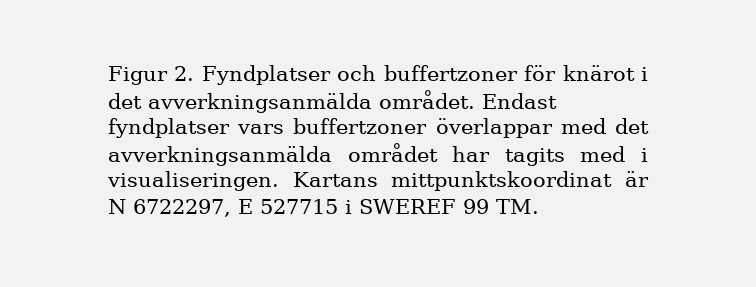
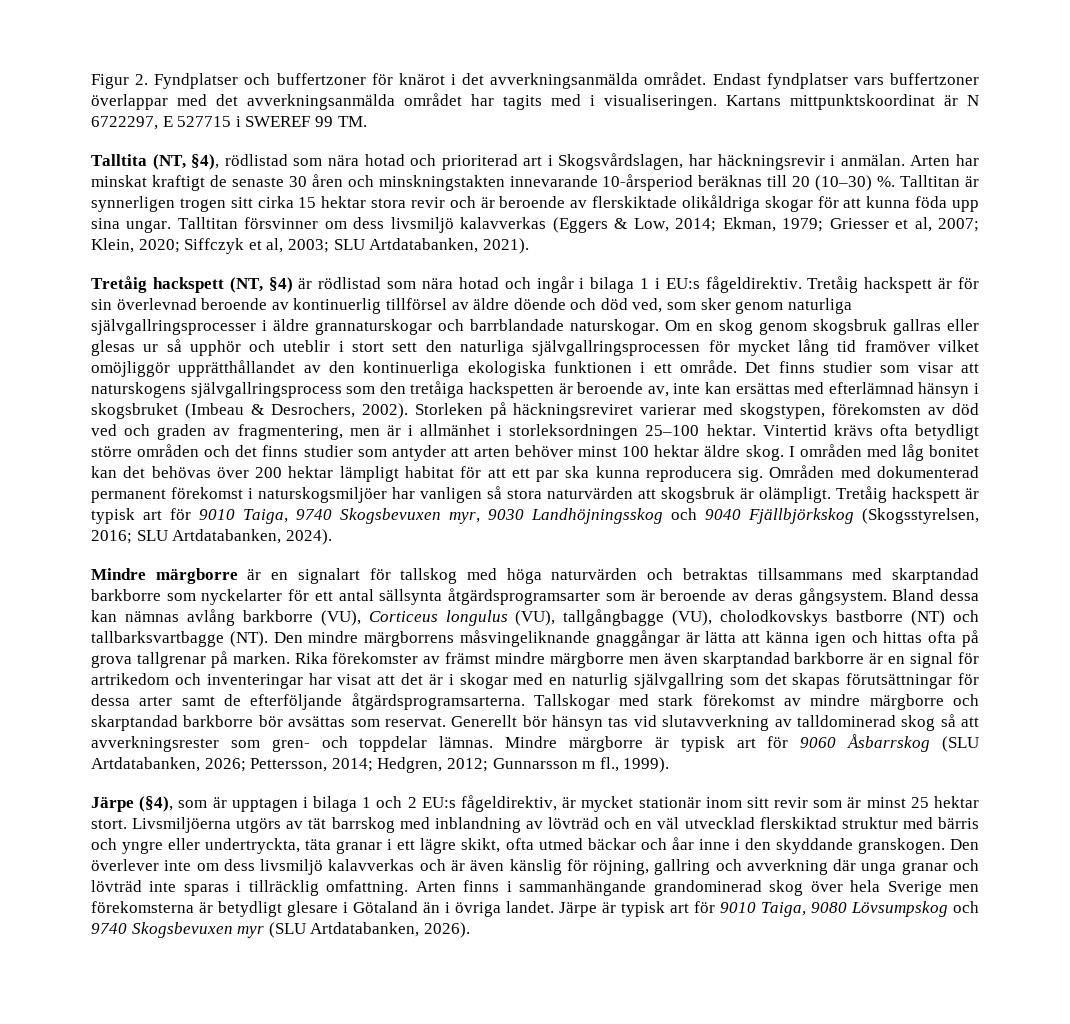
+ Talltita (NT, §4), rödlistad som nära hotad och prioriterad art i Skogsvårdslagen, har häckningsrevir i anmälan. Arten har minskat kraftigt de senaste 30 åren och minskningstakten innevarande 10-årsperiod beräknas till 20 (10–30) %. Talltitan är synnerligen trogen sitt cirka 15 hektar stora revir och är beroende av flerskiktade olikåldriga skogar för att kunna föda upp sina ungar. Talltitan försvinner om dess livsmiljö kalavverkas (Eggers & Low, 2014; Ekman, 1979; Griesser et al, 2007; Klein, 2020; Siffczyk et al, 2003; SLU Artdatabanken, 2021).
+ Tretåig hackspett (NT, §4) är rödlistad som nära hotad och ingår i bilaga 1 i EU:s fågeldirektiv. Tretåig hackspett är för sin överlevnad beroende av kontinuerlig tillförsel av äldre döende och död ved, som sker genom naturliga självgallringsprocesser i äldre grannaturskogar och barrblandade naturskogar. Om en skog genom skogsbruk gallras eller glesas ur så upphör och uteblir i stort sett den naturliga självgallringsprocessen för mycket lång tid framöver vilket omöjliggör upprätthållandet av den kontinuerliga ekologiska funktionen i ett område. Det finns studier som visar att naturskogens självgallringsprocess som den tretåiga hackspetten är beroende av, inte kan ersättas med efterlämnad hänsyn i skogsbruket (Imbeau & Desrochers, 2002). Storleken på häckningsreviret varierar med skogstypen, förekomsten av död ved och graden av fragmentering, men är i allmänhet i storleksordningen 25–100 hektar. Vintertid krävs ofta betydligt större områden och det finns studier som antyder att arten behöver minst 100 hektar äldre skog. I områden med låg bonitet kan det behövas över 200 hektar lämpligt habitat för att ett par ska kunna reproducera sig. Områden med dokumenterad permanent förekomst i naturskogsmiljöer har vanligen så stora naturvärden att skogsbruk är olämpligt. Tretåig hackspett är typisk art för 9010 Taiga, 9740 Skogsbevuxen myr, 9030 Landhöjningsskog och 9040 Fjällbjörkskog (Skogsstyrelsen, 2016; SLU Artdatabanken, 2024).
+ Mindre märgborre är en signalart för tallskog med höga naturvärden och betraktas tillsammans med skarptandad barkborre som nyckelarter för ett antal sällsynta åtgärdsprogramsarter som är beroende av deras gångsystem. Bland dessa kan nämnas avlång barkborre (VU), Corticeus longulus (VU), tallgångbagge (VU), cholodkovskys bastborre (NT) och tallbarksvartbagge (NT). Den mindre märgborrens måsvingeliknande gnaggångar är lätta att känna igen och hittas ofta på grova tallgrenar på marken. Rika förekomster av främst mindre märgborre men även skarptandad barkborre är en signal för artrikedom och inventeringar har visat att det är i skogar med en naturlig självgallring som det skapas förutsättningar för dessa arter samt de efterföljande åtgärdsprogramsarterna. Tallskogar med stark förekomst av mindre märgborre och skarptandad barkborre bör avsättas som reservat. Generellt bör hänsyn tas vid slutavverkning av talldominerad skog så att avverkningsrester som gren- och toppdelar lämnas. Mindre märgborre är typisk art för 9060 Åsbarrskog (SLU Artdatabanken, 2026; Pettersson, 2014; Hedgren, 2012; Gunnarsson m fl., 1999).
+ Järpe (§4), som är upptagen i bilaga 1 och 2 EU:s fågeldirektiv, är mycket stationär inom sitt revir som är minst 25 hektar stort. Livsmiljöerna utgörs av tät barrskog med inblandning av lövträd och en väl utvecklad flerskiktad struktur med bärris och yngre eller undertryckta, täta granar i ett lägre skikt, ofta utmed bäckar och åar inne i den skyddande granskogen. Den överlever inte om dess livsmiljö kalavverkas och är även känslig för röjning, gallring och avverkning där unga granar och lövträd inte sparas i tillräcklig omfattning. Arten finns i sammanhängande grandominerad skog över hela Sverige men förekomsterna är betydligt glesare i Götaland än i övriga landet. Järpe är typisk art för 9010 Taiga, 9080 Lövsumpskog och 9740 Skogsbevuxen myr (SLU Artdatabanken, 2026).

